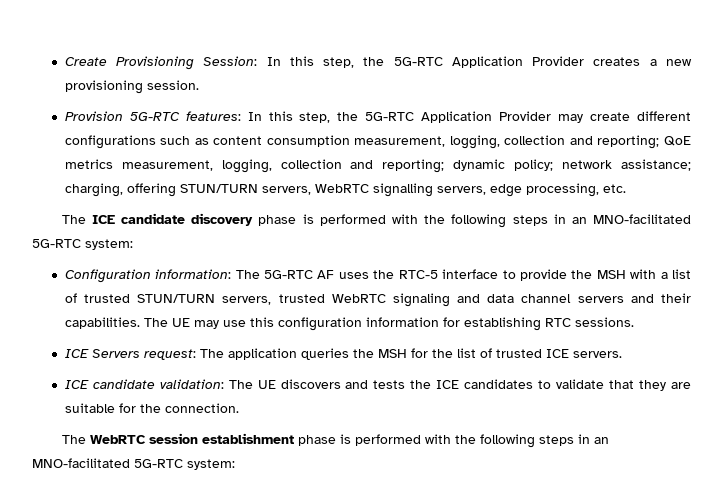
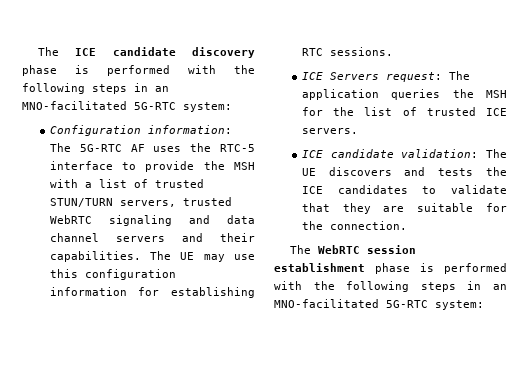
- Create Provisioning Session: In this step, the 5G-RTC Application Provider creates a new provisioning session.
- Provision 5G-RTC features: In this step, the 5G-RTC Application Provider may create different configurations such as content consumption measurement, logging, collection and reporting; QoE metrics measurement, logging, collection and reporting; dynamic policy; network assistance; charging, offering STUN/TURN servers, WebRTC signalling servers, edge processing, etc.

